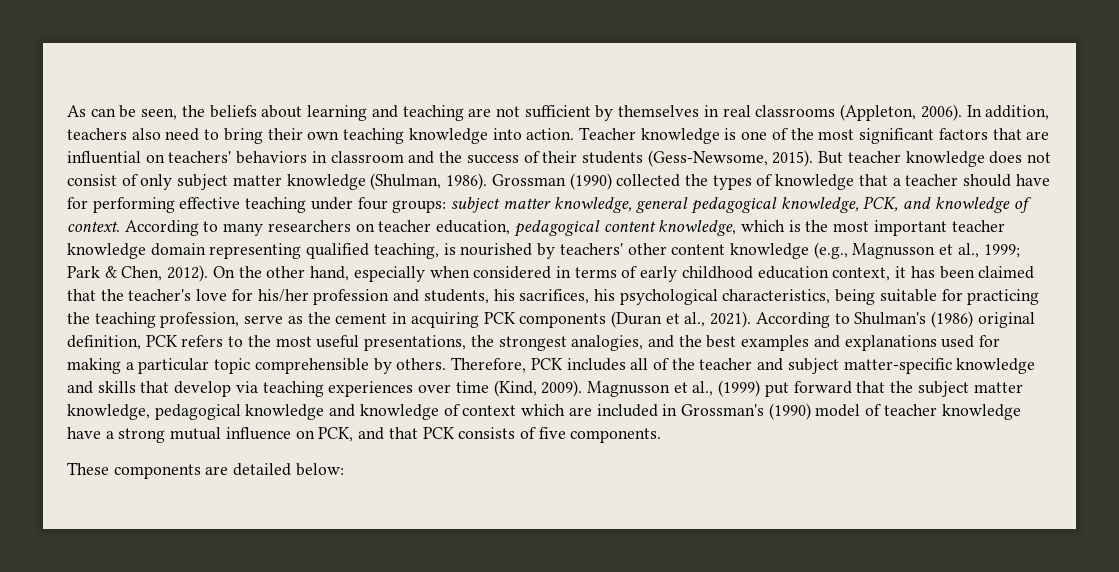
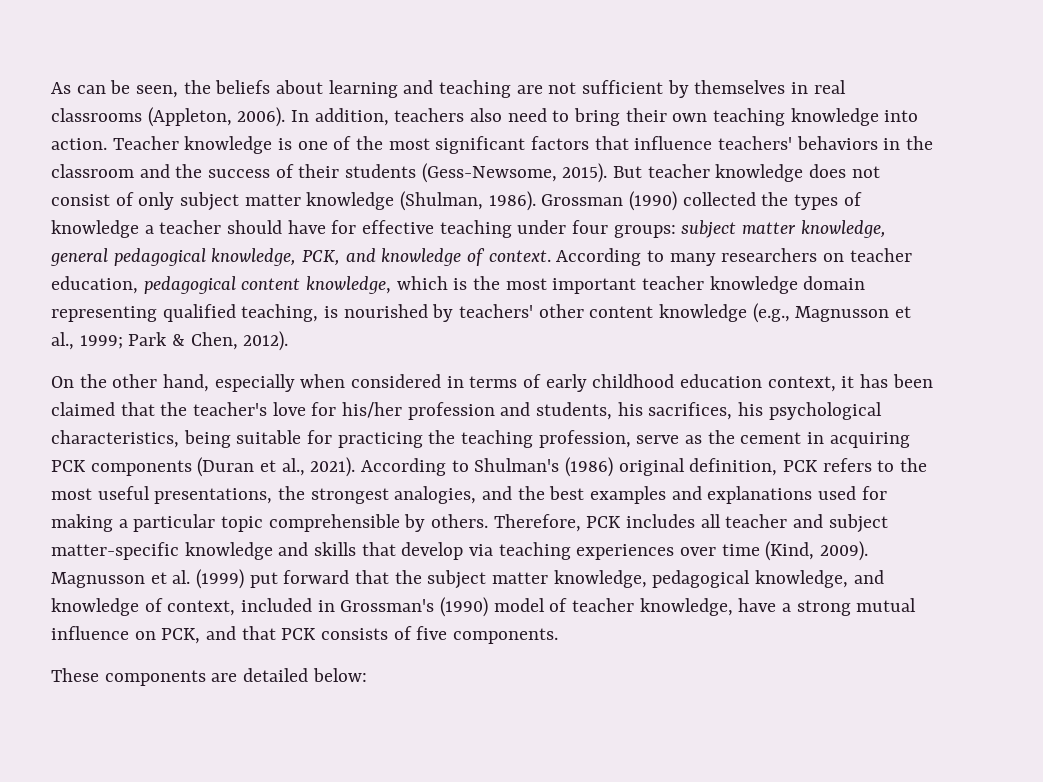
- Teacher knowledge is one of the most significant factors that are influential on teachers' behaviors in classroom and the success of their students (Gess-Newsome, 2015).
+ Teacher knowledge is one of the most significant factors that influence teachers' behaviors in the classroom and the success of their students (Gess-Newsome, 2015).
- Grossman (1990) collected the types of knowledge that a teacher should have for performing effective teaching under four groups: subject matter knowledge, general pedagogical knowledge, PCK, and knowledge of context.
+ Grossman (1990) collected the types of knowledge a teacher should have for effective teaching under four groups: subject matter knowledge, general pedagogical knowledge, PCK, and knowledge of context.
- Park & Chen, 2012). On the other hand, especially when considered in terms of early childhood education context, it has been claimed that the teacher's love for his/her profession and students, his sacrifices, his psychological characteristics, being suitable for practicing the teaching profession, serve as the cement in acquiring PCK components (Duran et al., 2021).
+ Park & Chen, 2012).
+ On the other hand, especially when considered in terms of early childhood education context, it has been claimed that the teacher's love for his/her profession and students, his sacrifices, his psychological characteristics, being suitable for practicing the teaching profession, serve as the cement in acquiring PCK components (Duran et al., 2021).
- Therefore, PCK includes all of the teacher and subject matter-specific knowledge and skills that develop via teaching experiences over time (Kind, 2009).
+ Therefore, PCK includes all teacher and subject matter-specific knowledge and skills that develop via teaching experiences over time (Kind, 2009).
- Magnusson et al., (1999) put forward that the subject matter knowledge, pedagogical knowledge and knowledge of context which are included in Grossman's (1990) model of teacher knowledge have a strong mutual influence on PCK, and that PCK consists of five components.
+ Magnusson et al. (1999) put forward that the subject matter knowledge, pedagogical knowledge, and knowledge of context, included in Grossman's (1990) model of teacher knowledge, have a strong mutual influence on PCK, and that PCK consists of five components.

